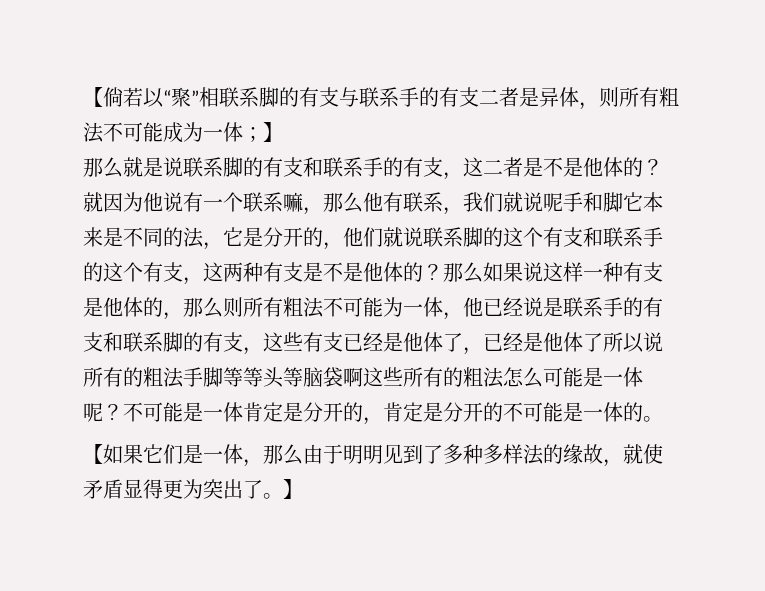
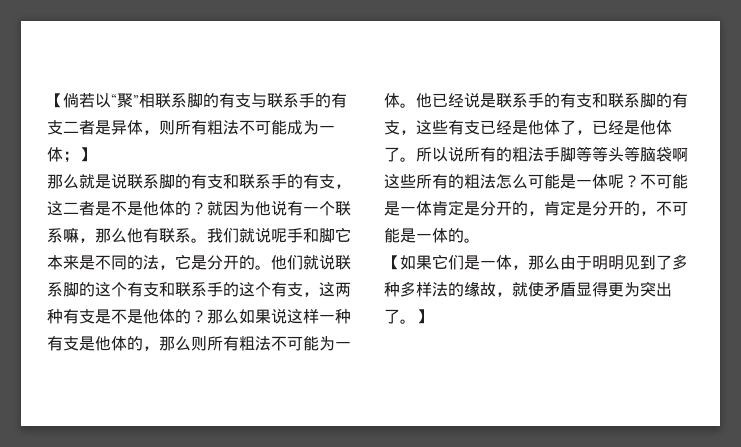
- 就因为他说有一个联系嘛，那么他有联系，我们就说呢手和脚它本来是不同的法，它是分开的，他们就说联系脚的这个有支和联系手的这个有支，这两种有支是不是他体的？
+ 就因为他说有一个联系嘛，那么他有联系。我们就说呢手和脚它本来是不同的法，它是分开的。他们就说联系脚的这个有支和联系手的这个有支，这两种有支是不是他体的？
- 那么如果说这样一种有支是他体的，那么则所有粗法不可能为一体，他已经说是联系手的有支和联系脚的有支，这些有支已经是他体了，已经是他体了所以说所有的粗法手脚等等头等脑袋啊这些所有的粗法怎么可能是一体呢？
+ 那么如果说这样一种有支是他体的，那么则所有粗法不可能为一体。他已经说是联系手的有支和联系脚的有支，这些有支已经是他体了，已经是他体了。所以说所有的粗法手脚等等头等脑袋啊这些所有的粗法怎么可能是一体呢？
- 不可能是一体肯定是分开的，肯定是分开的不可能是一体的。
+ 不可能是一体肯定是分开的，肯定是分开的，不可能是一体的。

